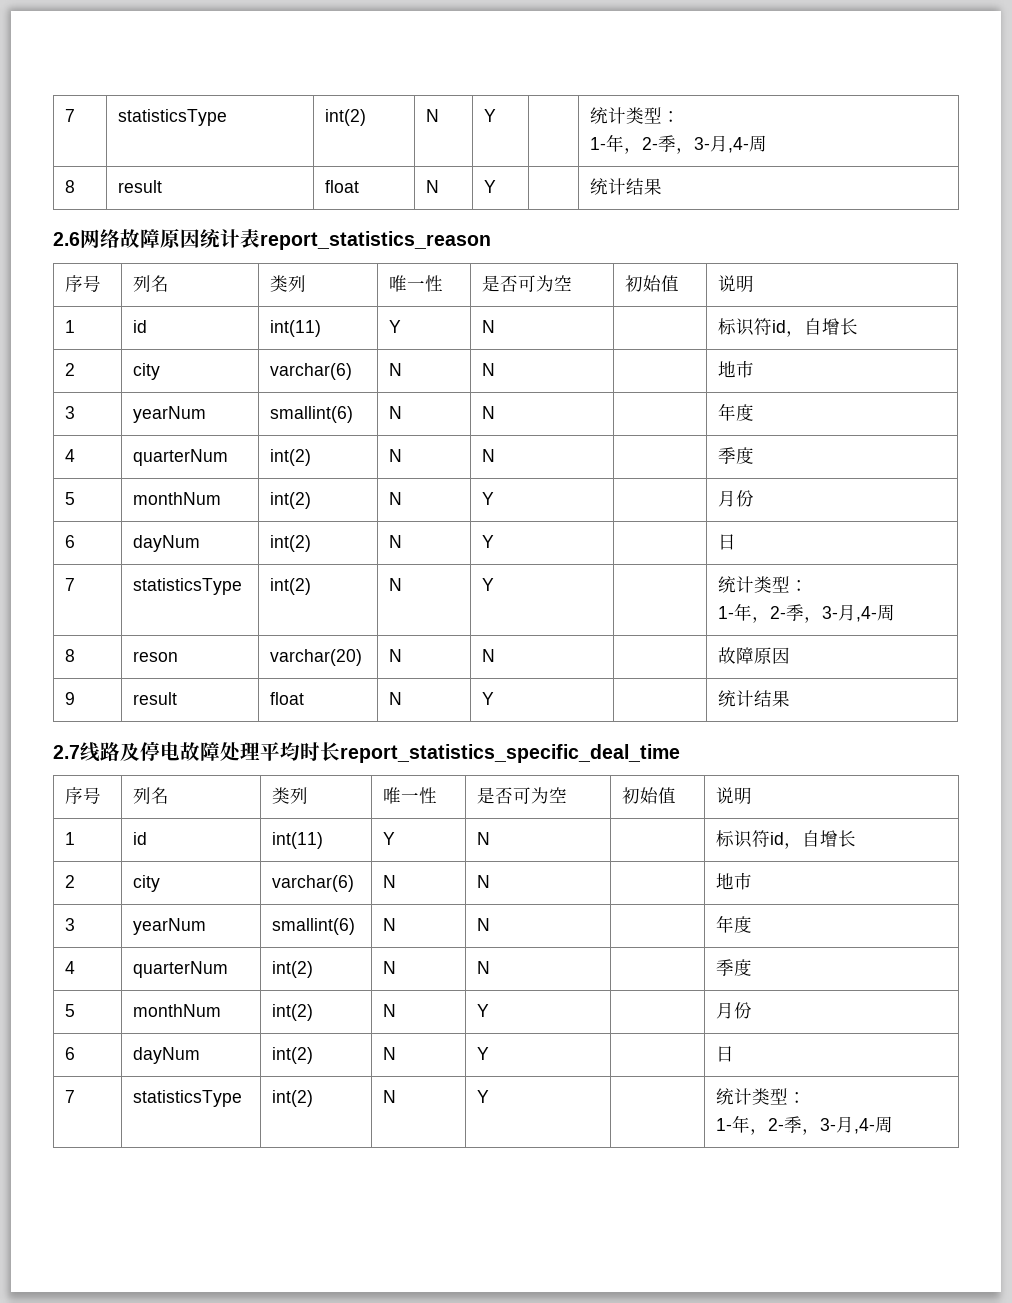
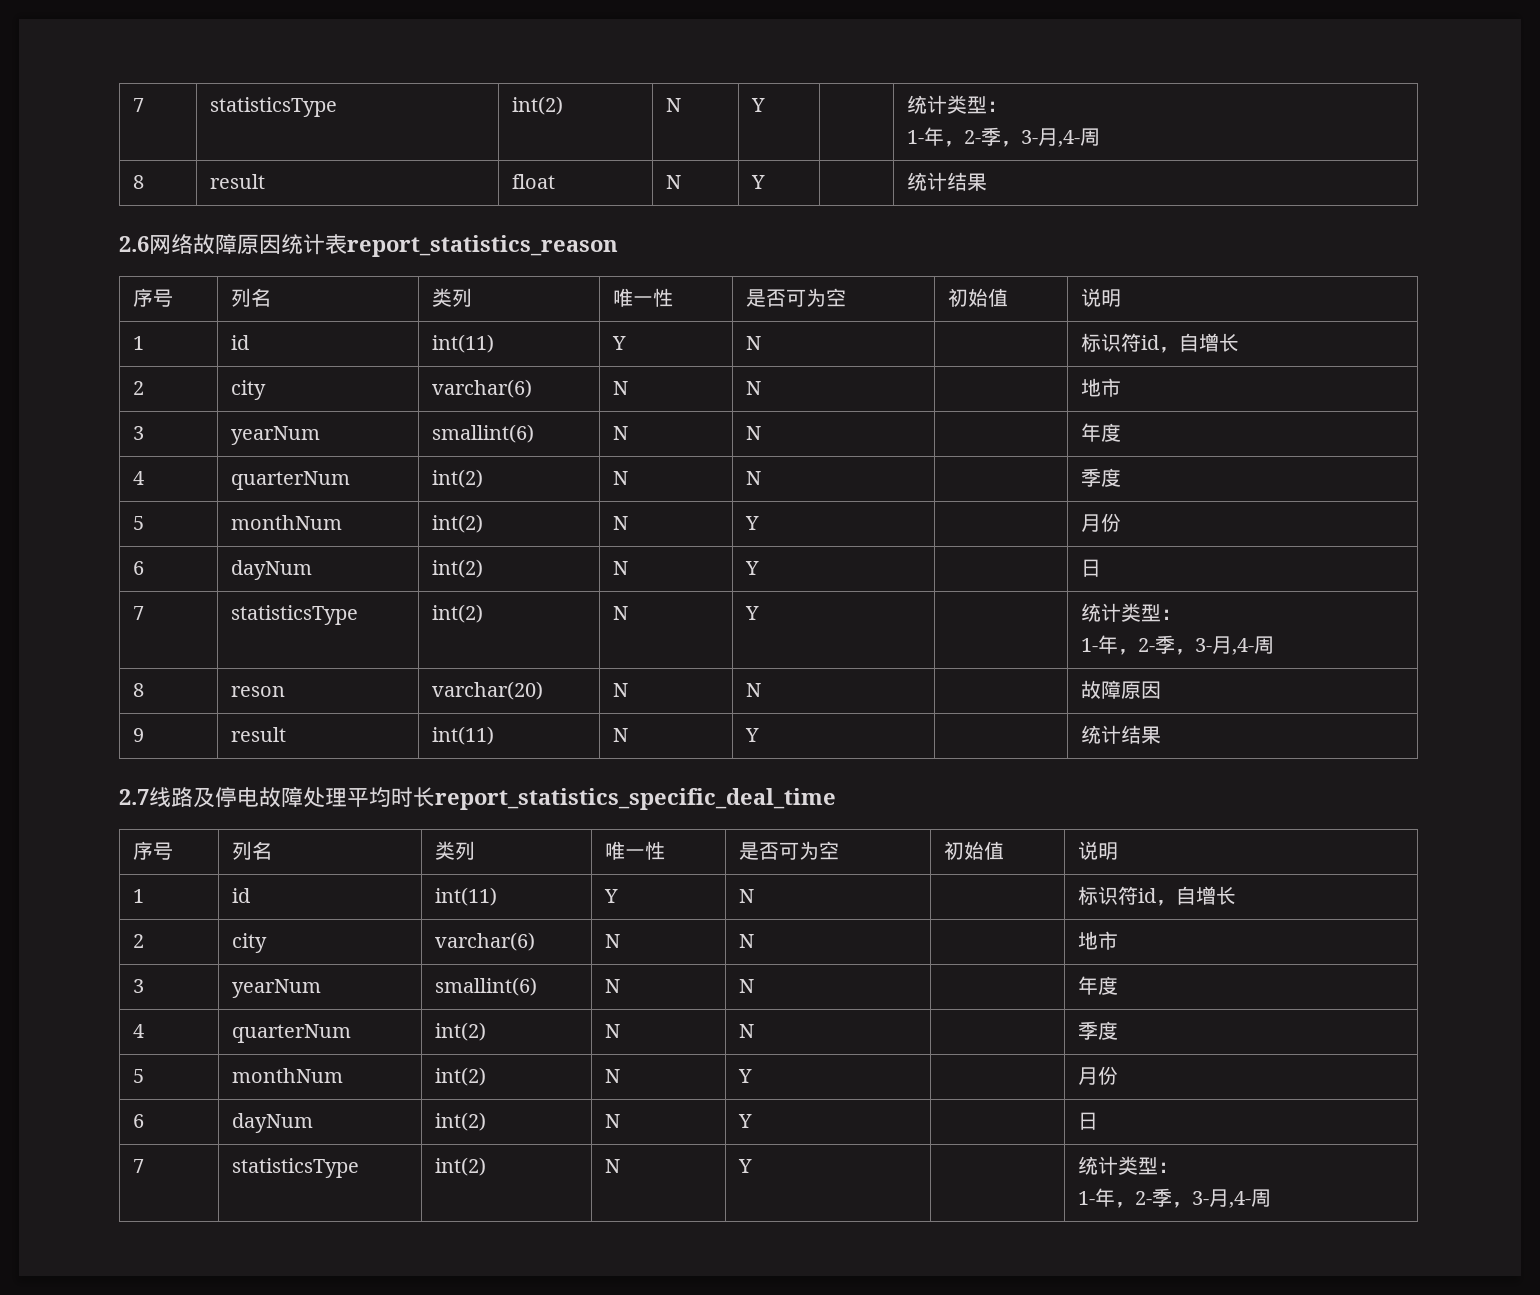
- 9 | result | float | N | Y | | 统计结果
+ 9 | result | int(11) | N | Y | | 统计结果

